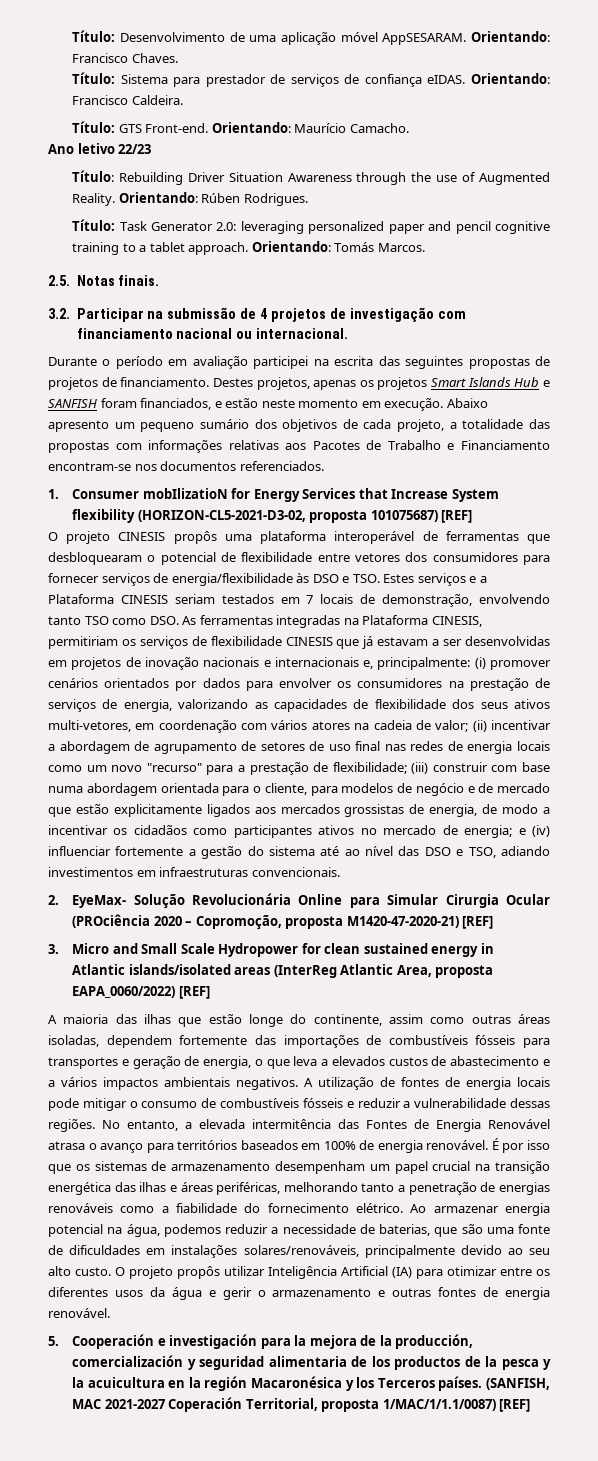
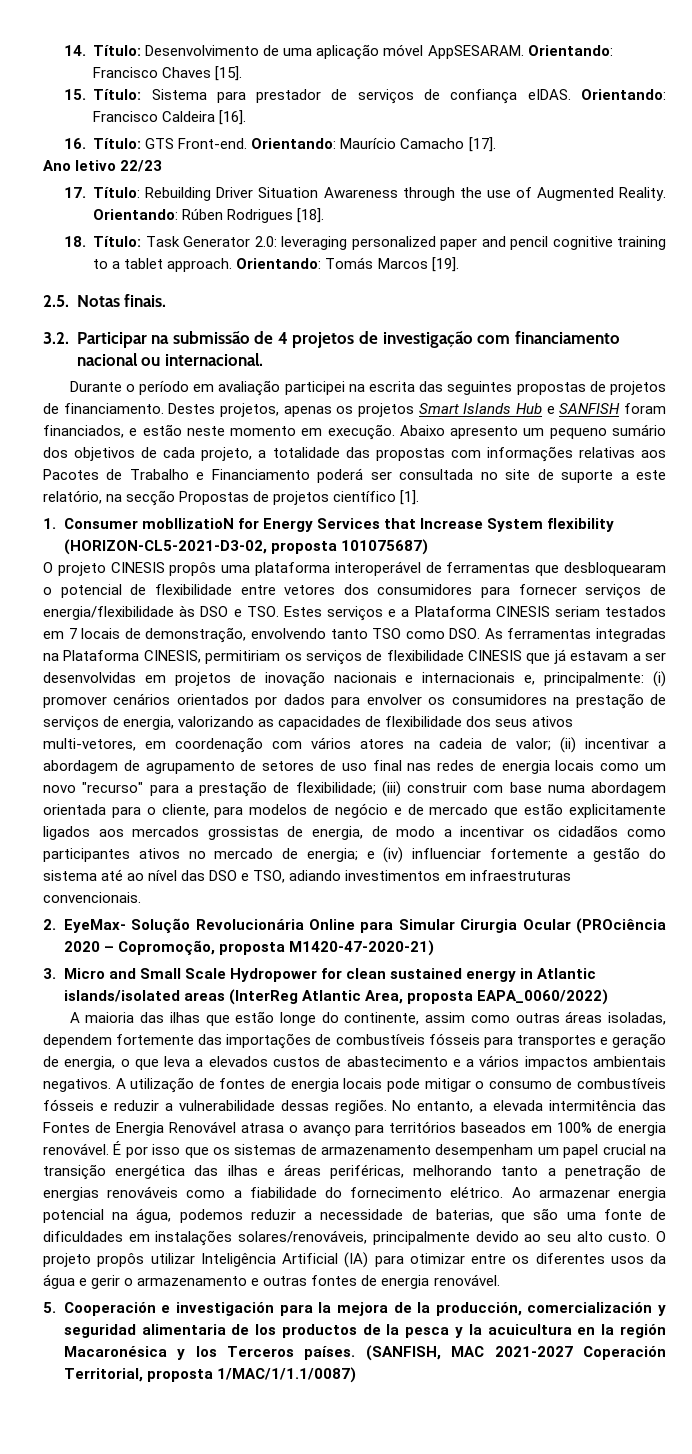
- Título: Desenvolvimento de uma aplicação móvel AppSESARAM.
+ 14. Título: Desenvolvimento de uma aplicação móvel AppSESARAM.
- Orientando: Francisco Chaves.
- Título: Sistema para prestador de serviços de confiança eIDAS.
+ Orientando: Francisco Chaves [15].
+ 15. Título: Sistema para prestador de serviços de confiança eIDAS.
- Orientando: Francisco Caldeira.
- Título: GTS Front-end.
+ Orientando: Francisco Caldeira [16].
+ 16. Título: GTS Front-end.
- Orientando: Maurício Camacho.
+ Orientando: Maurício Camacho [17].
- Título: Rebuilding Driver Situation Awareness through the use of Augmented Reality.
+ 17. Título: Rebuilding Driver Situation Awareness through the use of Augmented Reality.
- Orientando: Rúben Rodrigues.
- Título: Task Generator 2.0: leveraging personalized paper and pencil cognitive training to a tablet approach.
+ Orientando: Rúben Rodrigues [18].
+ 18. Título: Task Generator 2.0: leveraging personalized paper and pencil cognitive training to a tablet approach.
- Orientando: Tomás Marcos.
+ Orientando: Tomás Marcos [19].
- Abaixo apresento um pequeno sumário dos objetivos de cada projeto, a totalidade das propostas com informações relativas aos Pacotes de Trabalho e Financiamento encontram-se nos documentos referenciados.
+ Abaixo apresento um pequeno sumário dos objetivos de cada projeto, a totalidade das propostas com informações relativas aos Pacotes de Trabalho e Financiamento poderá ser consultada no site de suporte a este relatório, na secção Propostas de projetos científico [1].
- 1. Consumer mobIlizatioN for Energy Services that Increase System flexibility (HORIZON-CL5-2021-D3-02, proposta 101075687) [REF]
+ 1. Consumer mobIlizatioN for Energy Services that Increase System flexibility (HORIZON-CL5-2021-D3-02, proposta 101075687)
- 2. EyeMax- Solução Revolucionária Online para Simular Cirurgia Ocular (PROciência 2020 – Copromoção, proposta M1420-47-2020-21) [REF]
+ 2. EyeMax- Solução Revolucionária Online para Simular Cirurgia Ocular (PROciência 2020 – Copromoção, proposta M1420-47-2020-21)
- 3. Micro and Small Scale Hydropower for clean sustained energy in Atlantic islands/isolated areas (InterReg Atlantic Area, proposta EAPA_0060/2022) [REF]
+ 3. Micro and Small Scale Hydropower for clean sustained energy in Atlantic islands/isolated areas (InterReg Atlantic Area, proposta EAPA_0060/2022)
- (SANFISH, MAC 2021-2027 Coperación Territorial, proposta 1/MAC/1/1.1/0087) [REF]
+ (SANFISH, MAC 2021-2027 Coperación Territorial, proposta 1/MAC/1/1.1/0087)

